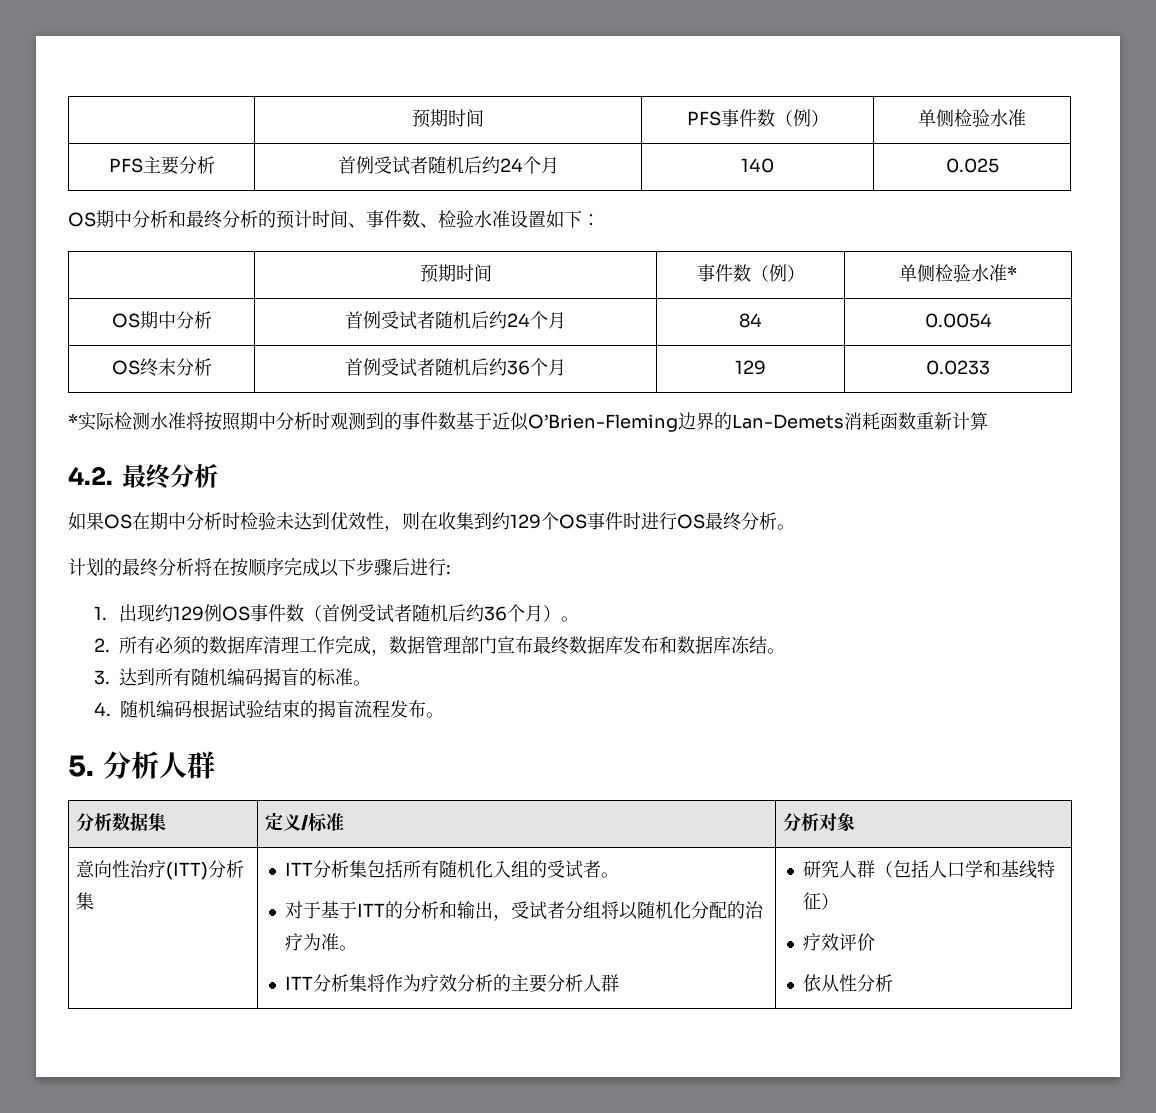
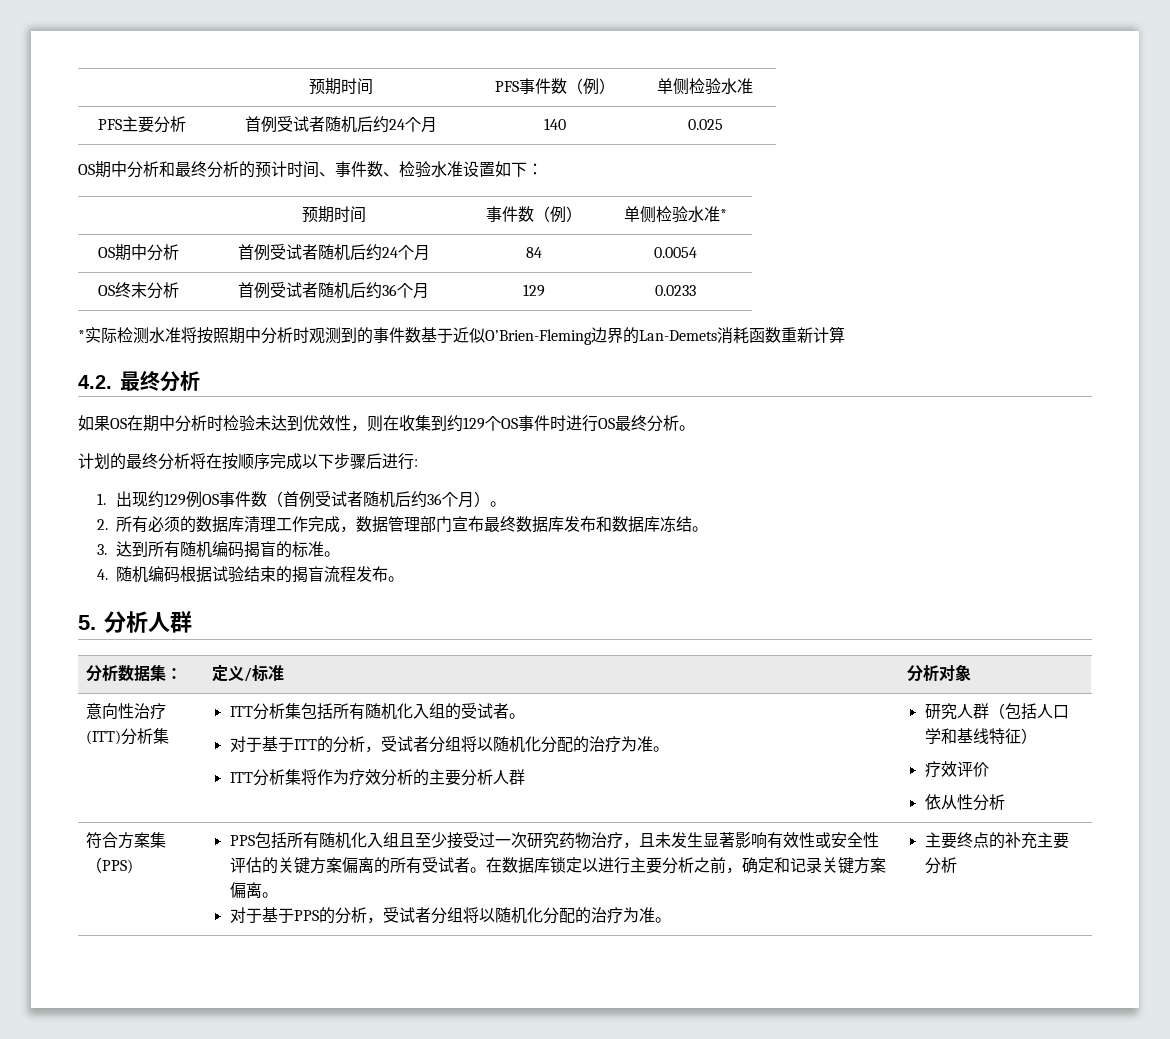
- 分析数据集 | 定义/标准 | 分析对象
+ 分析数据集： | 定义/标准 | 分析对象
- 对于基于ITT的分析和输出，受试者分组将以随机化分配的治疗为准。
+ 对于基于ITT的分析，受试者分组将以随机化分配的治疗为准。
+ 符合方案集（PPS) | PPS包括所有随机化入组且至少接受过一次研究药物治疗，且未发生显著影响有效性或安全性评估的关键方案偏离的所有受试者。在数据库锁定以进行主要分析之前，确定和记录关键方案偏离。
+ 对于基于PPS的分析，受试者分组将以随机化分配的治疗为准。 | 主要终点的补充主要分析

